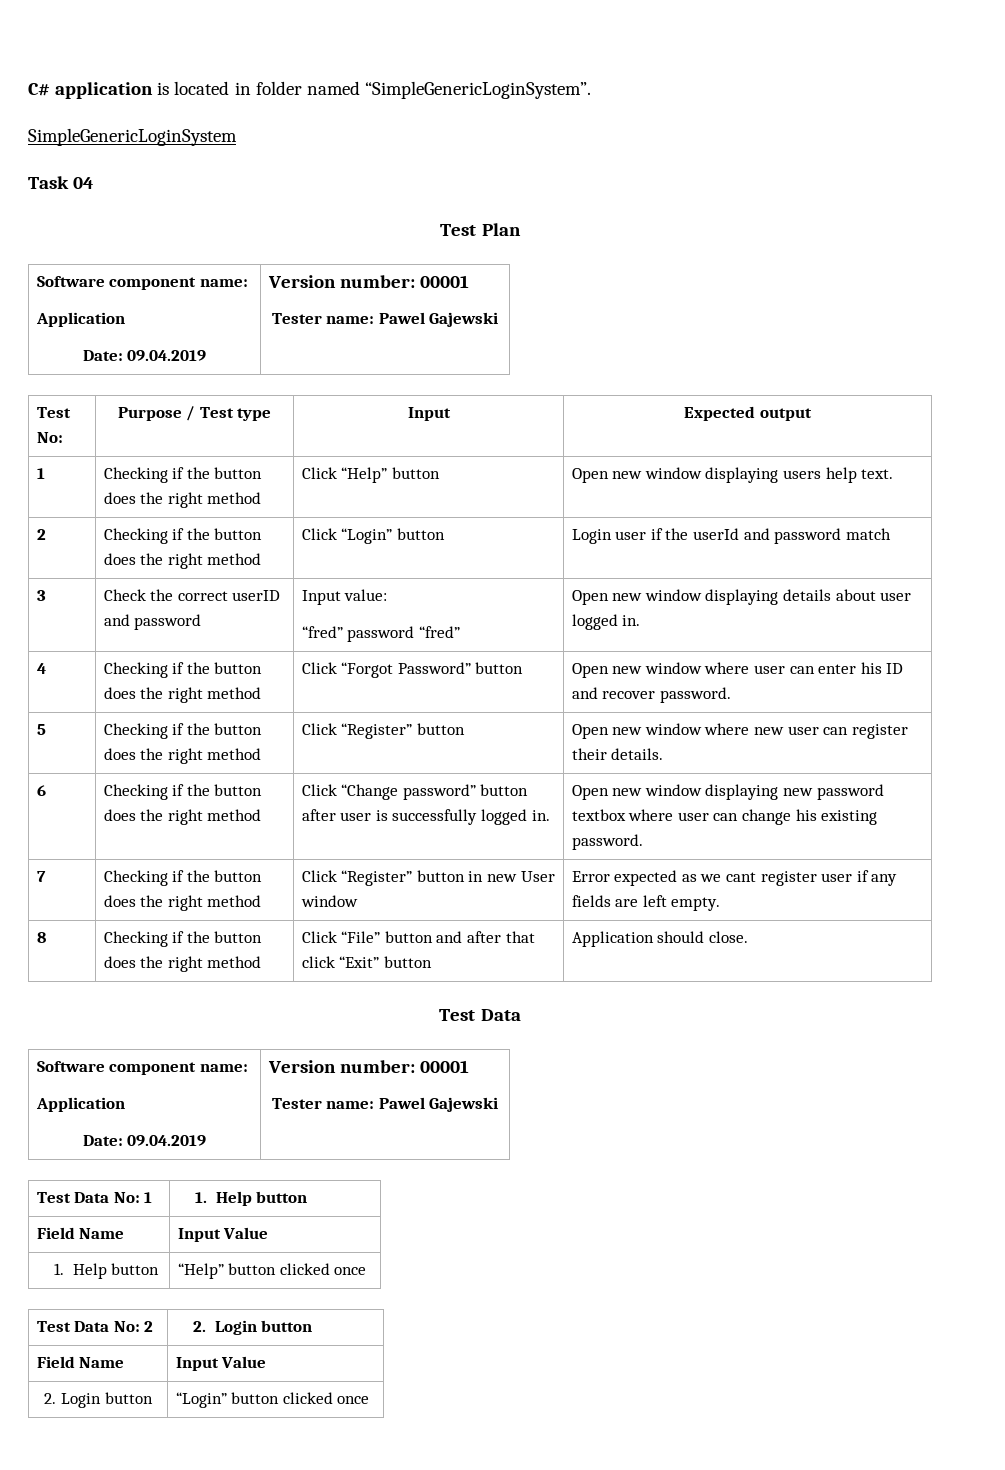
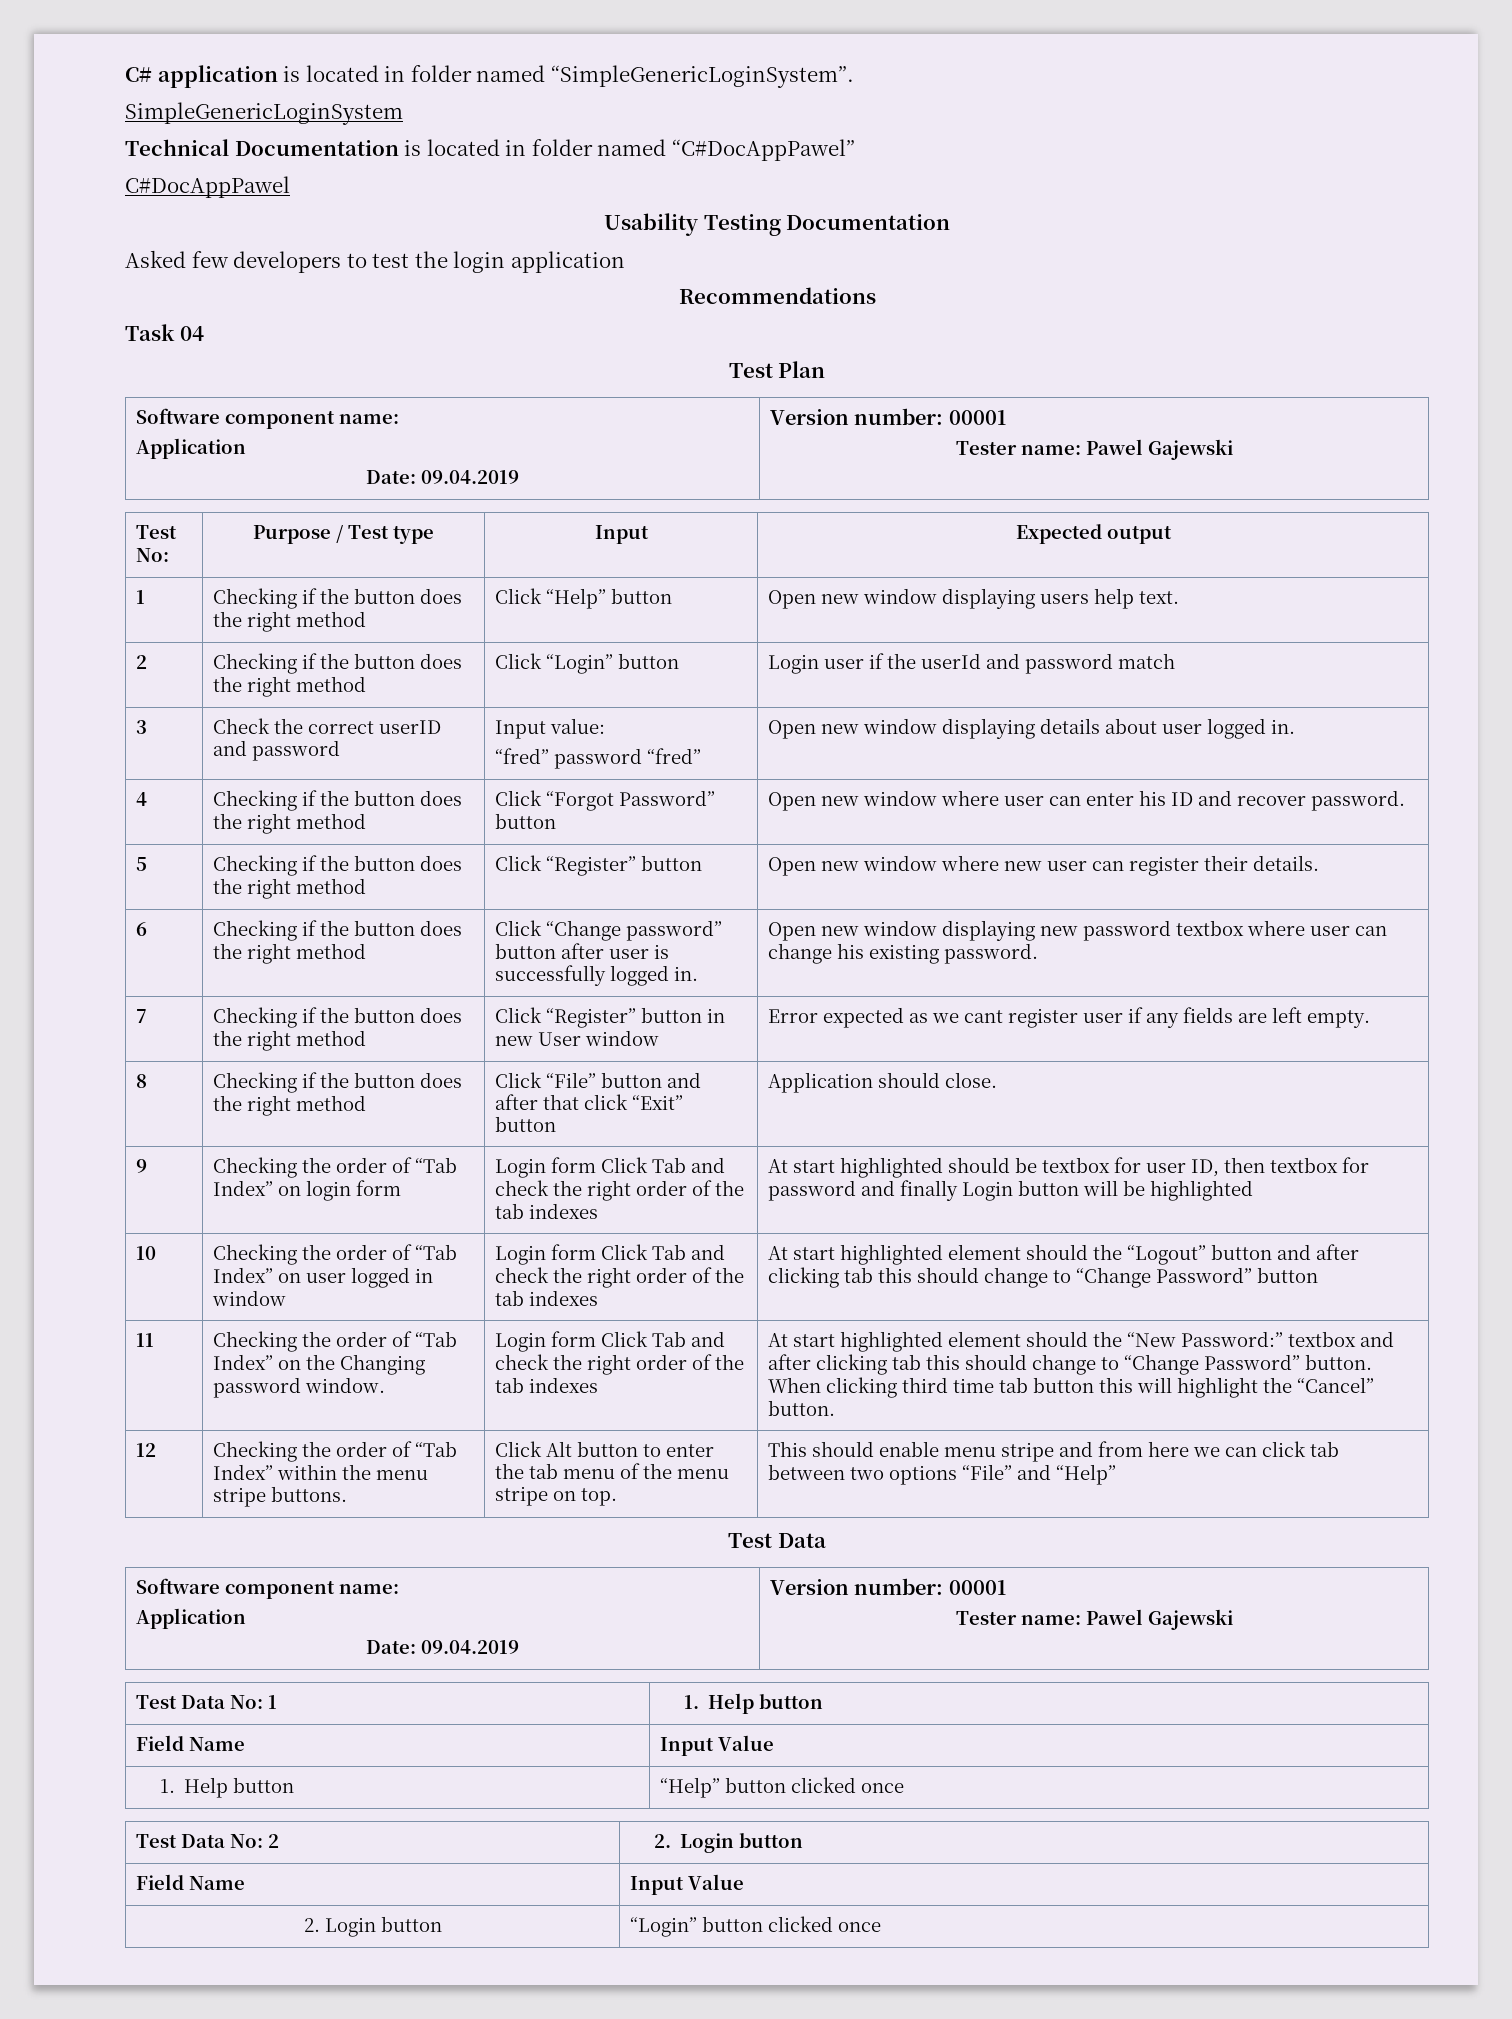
+ Technical Documentation is located in folder named “C#DocAppPawel”
+ C#DocAppPawel
+ Usability Testing Documentation
+ Asked few developers to test the login application
+ Recommendations
+ 9 | Checking the order of “Tab Index” on login form | Login form Click Tab and check the right order of the tab indexes | At start highlighted should be textbox for user ID, then textbox for password and finally Login button will be highlighted
+ 10 | Checking the order of “Tab Index” on user logged in window | Login form Click Tab and check the right order of the tab indexes | At start highlighted element should the “Logout” button and after clicking tab this should change to “Change Password” button
+ 11 | Checking the order of “Tab Index” on the Changing password window. | Login form Click Tab and check the right order of the tab indexes | At start highlighted element should the “New Password:” textbox and after clicking tab this should change to “Change Password” button. When clicking third time tab button this will highlight the “Cancel” button.
+ 12 | Checking the order of “Tab Index” within the menu stripe buttons. | Click Alt button to enter the tab menu of the menu stripe on top. | This should enable menu stripe and from here we can click tab between two options “File” and “Help”

